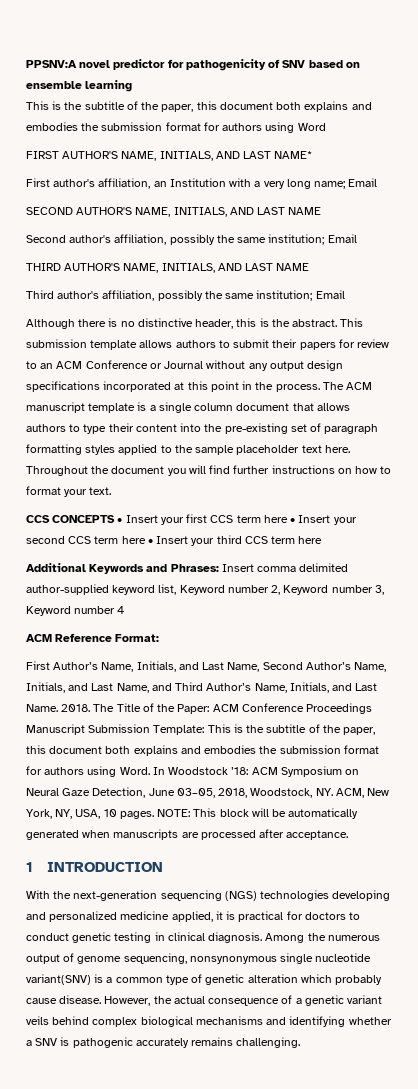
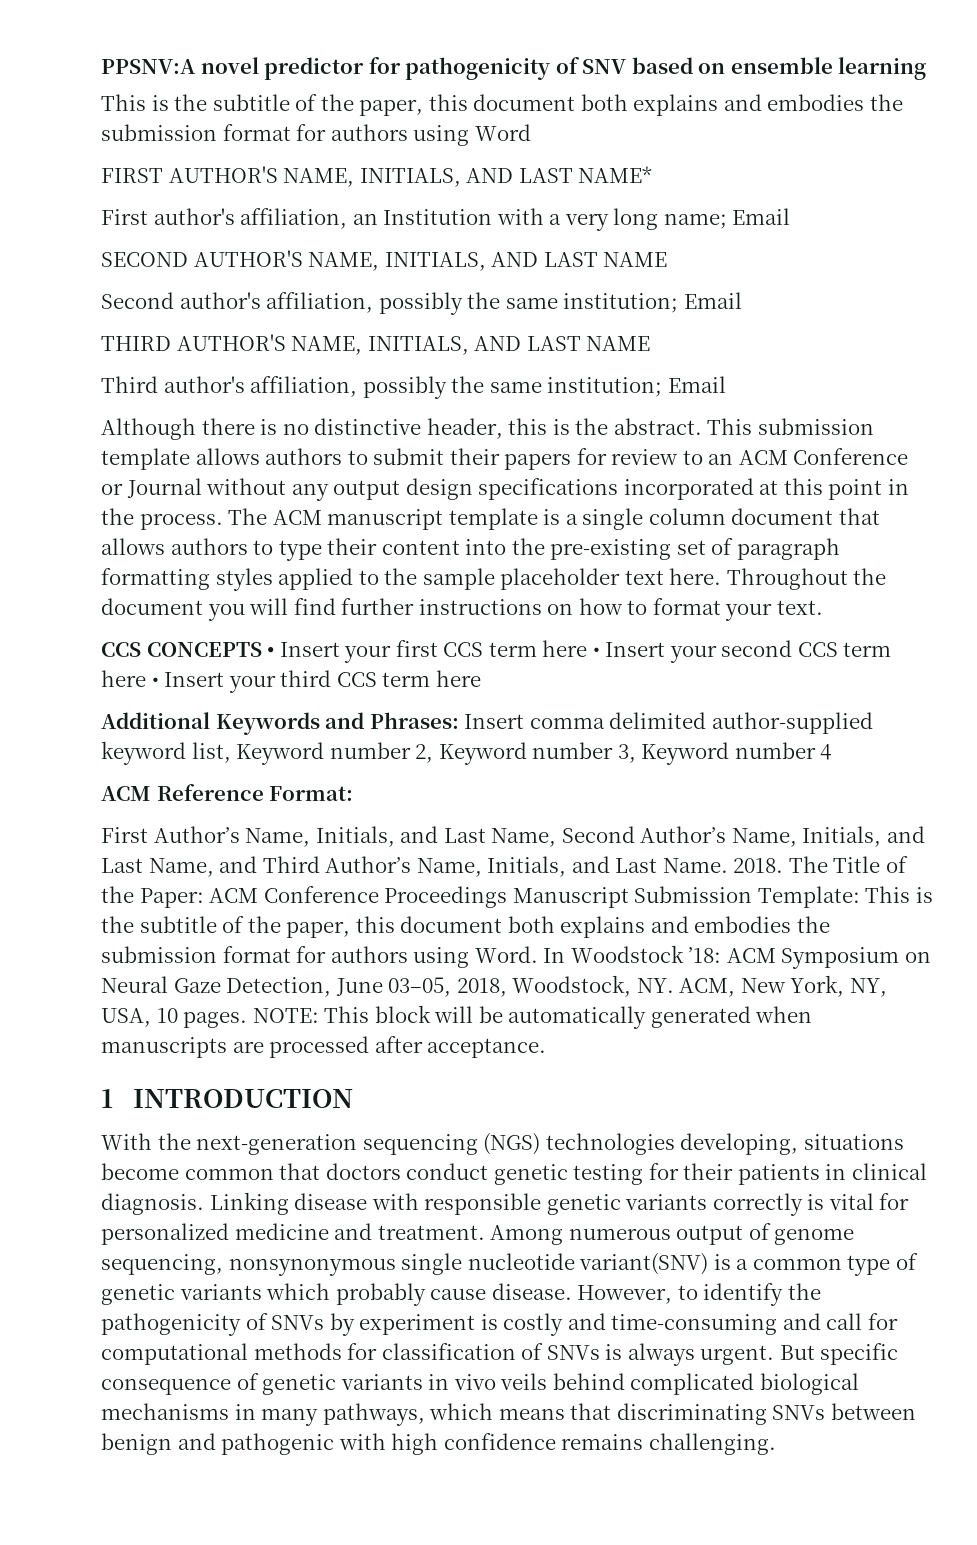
- With the next-generation sequencing (NGS) technologies developing and personalized medicine applied, it is practical for doctors to conduct genetic testing in clinical diagnosis. Among the numerous output of genome sequencing, nonsynonymous single nucleotide variant(SNV) is a common type of genetic alteration which probably cause disease.
+ With the next-generation sequencing (NGS) technologies developing, situations become common that doctors conduct genetic testing for their patients in clinical diagnosis. Linking disease with responsible genetic variants correctly is vital for personalized medicine and treatment. Among numerous output of genome sequencing, nonsynonymous single nucleotide variant(SNV) is a common type of genetic variants which probably cause disease.
- However, the actual consequence of a genetic variant veils behind complex biological mechanisms and identifying whether a SNV is pathogenic accurately remains challenging.
+ However, to identify the pathogenicity of SNVs by experiment is costly and time-consuming and call for computational methods for classification of SNVs is always urgent. But specific consequence of genetic variants in vivo veils behind complicated biological mechanisms in many pathways, which means that discriminating SNVs between benign and pathogenic with high confidence remains challenging.

